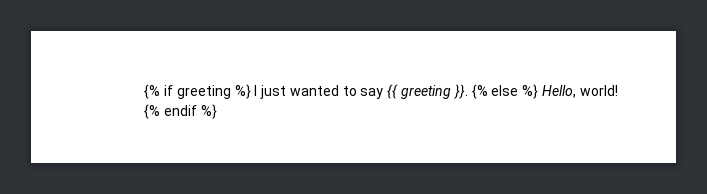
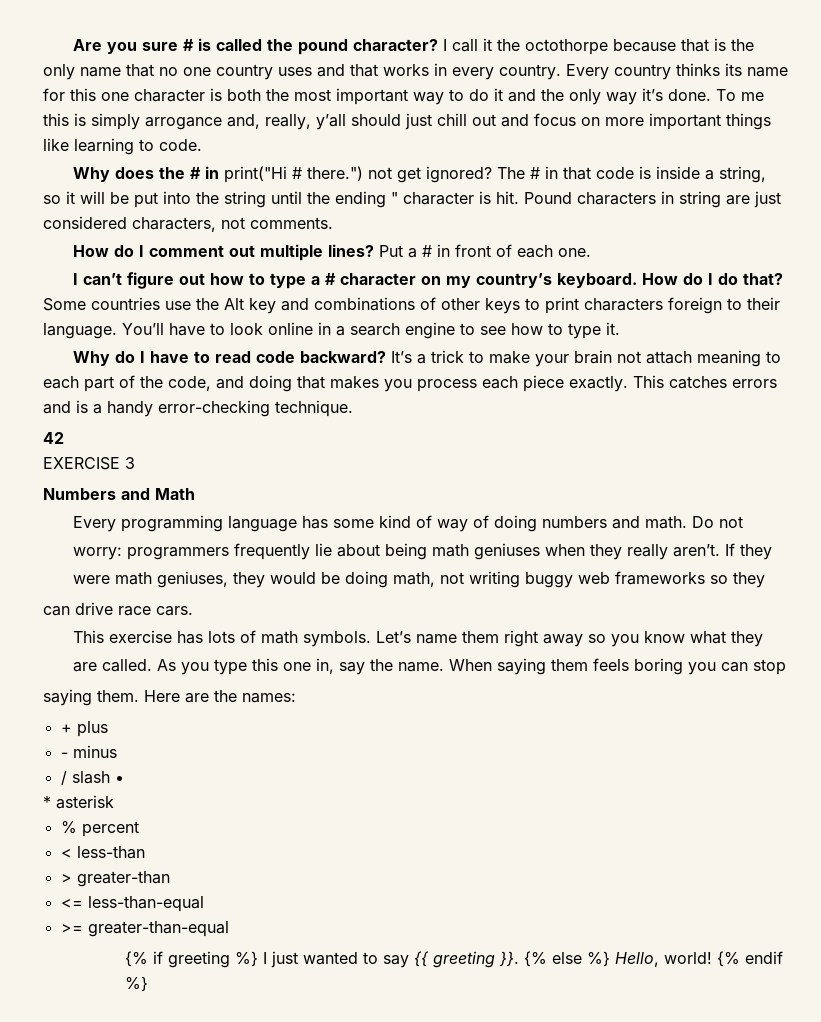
+ Are you sure # is called the pound character? I call it the octothorpe because that is the only name that no one country uses and that works in every country. Every country thinks its name for this one character is both the most important way to do it and the only way it’s done. To me this is simply arrogance and, really, y’all should just chill out and focus on more important things like learning to code.
+ Why does the # in print("Hi # there.") not get ignored? The # in that code is inside a string, so it will be put into the string until the ending " character is hit. Pound characters in string are just considered characters, not comments.
+ How do I comment out multiple lines? Put a # in front of each one.
+ I can’t figure out how to type a # character on my country’s keyboard. How do I do that? Some countries use the Alt key and combinations of other keys to print characters foreign to their language. You’ll have to look online in a search engine to see how to type it.
+ Why do I have to read code backward? It’s a trick to make your brain not attach meaning to each part of the code, and doing that makes you process each piece exactly. This catches errors and is a handy error-checking technique.
+ 42
+ EXERCISE 3
+ Numbers and Math
+ Every programming language has some kind of way of doing numbers and math. Do not
+ worry: programmers frequently lie about being math geniuses when they really aren’t. If they
+ were math geniuses, they would be doing math, not writing buggy web frameworks so they
+ can drive race cars.
+ This exercise has lots of math symbols. Let’s name them right away so you know what they
+ are called. As you type this one in, say the name. When saying them feels boring you can stop
+ saying them. Here are the names:
+ + plus
+ - minus
+ / slash •
+ * asterisk
+ % percent
+ < less-than
+ > greater-than
+ <= less-than-equal
+ >= greater-than-equal

